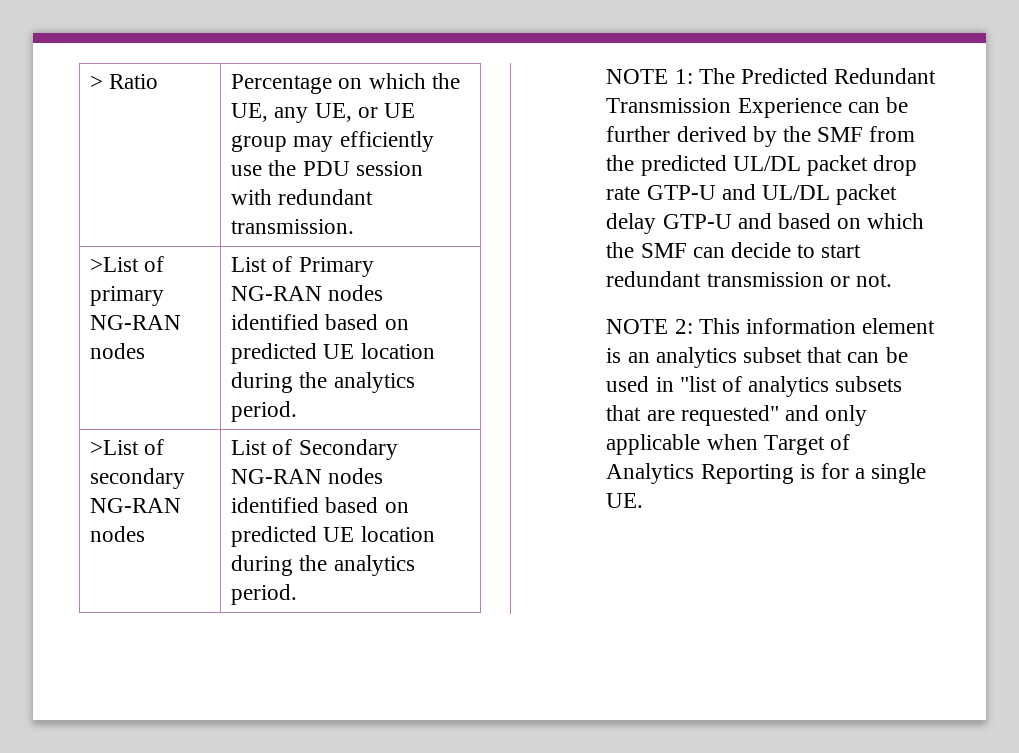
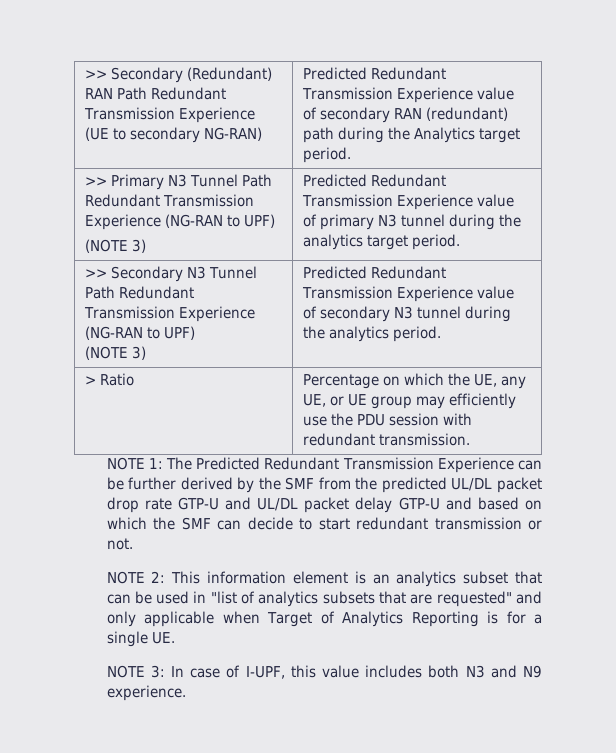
+ >> Secondary (Redundant) RAN Path Redundant Transmission Experience (UE to secondary NG-RAN) | Predicted Redundant Transmission Experience value of secondary RAN (redundant) path during the Analytics target period.
+ >> Primary N3 Tunnel Path Redundant Transmission Experience (NG-RAN to UPF)
+ (NOTE 3) | Predicted Redundant Transmission Experience value of primary N3 tunnel during the analytics target period.
+ >> Secondary N3 Tunnel Path Redundant Transmission Experience (NG-RAN to UPF)
+ (NOTE 3) | Predicted Redundant Transmission Experience value of secondary N3 tunnel during the analytics period.
- >List of primary NG-RAN nodes | List of Primary NG-RAN nodes identified based on predicted UE location during the analytics period.
- >List of secondary NG-RAN nodes | List of Secondary NG-RAN nodes identified based on predicted UE location during the analytics period.
+ NOTE 3: In case of I-UPF, this value includes both N3 and N9 experience.

